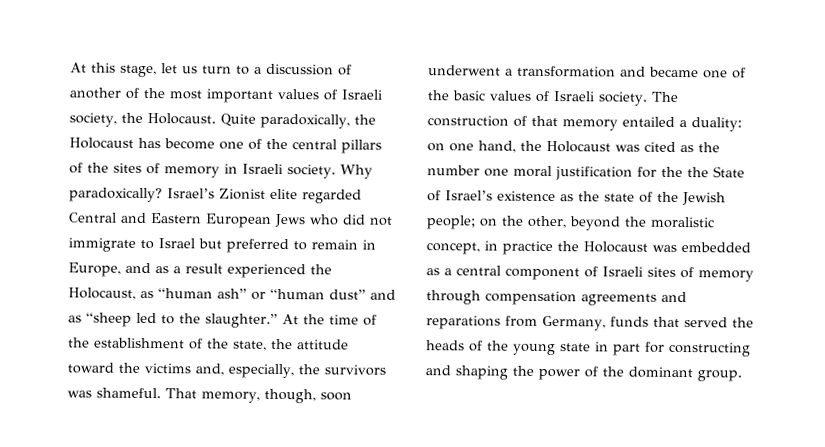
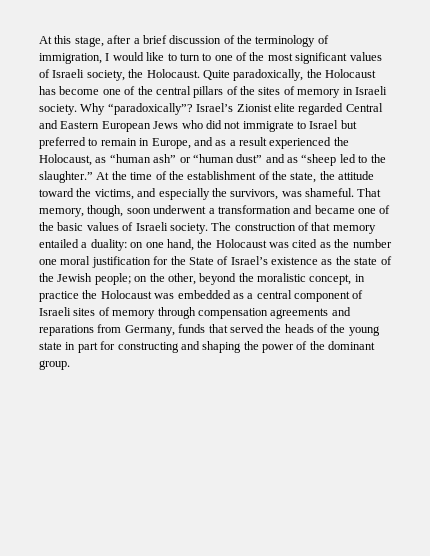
- At this stage, let us turn to a discussion of another of the most important values of Israeli society, the Holocaust.
+ At this stage, after a brief discussion of the terminology of immigration, I would like to turn to one of the most significant values of Israeli society, the Holocaust.
- Why paradoxically?
+ Why “paradoxically”?
- At the time of the establishment of the state, the attitude toward the victims and, especially, the survivors was shameful.
+ At the time of the establishment of the state, the attitude toward the victims, and especially the survivors, was shameful.
- on one hand, the Holocaust was cited as the number one moral justification for the the State of Israel’s existence as the state of the Jewish people;
+ on one hand, the Holocaust was cited as the number one moral justification for the State of Israel’s existence as the state of the Jewish people;

